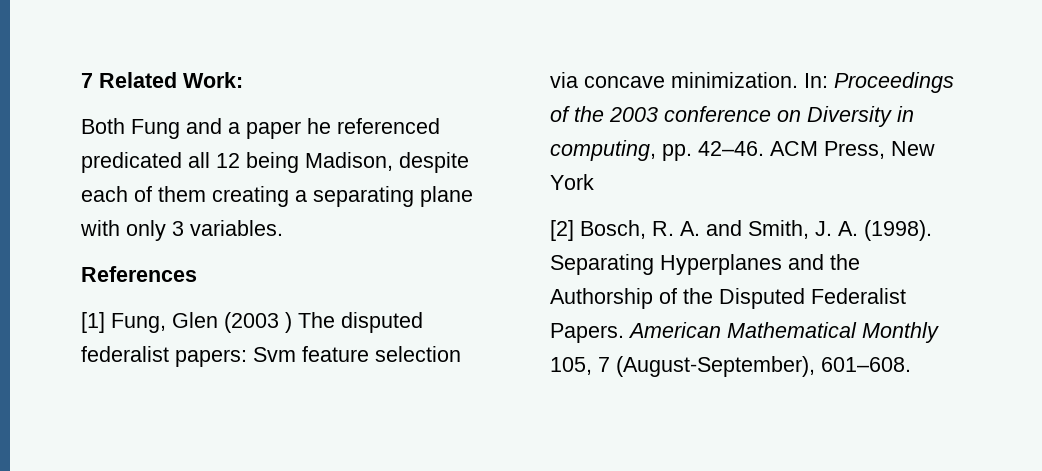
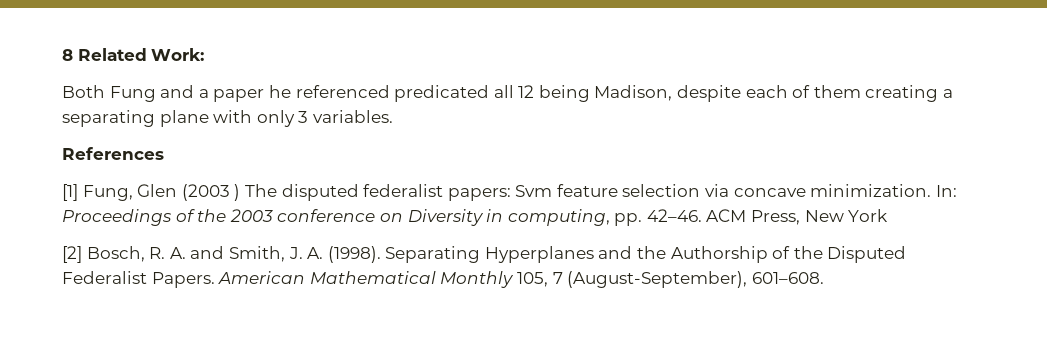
- 7 Related Work:
+ 8 Related Work:

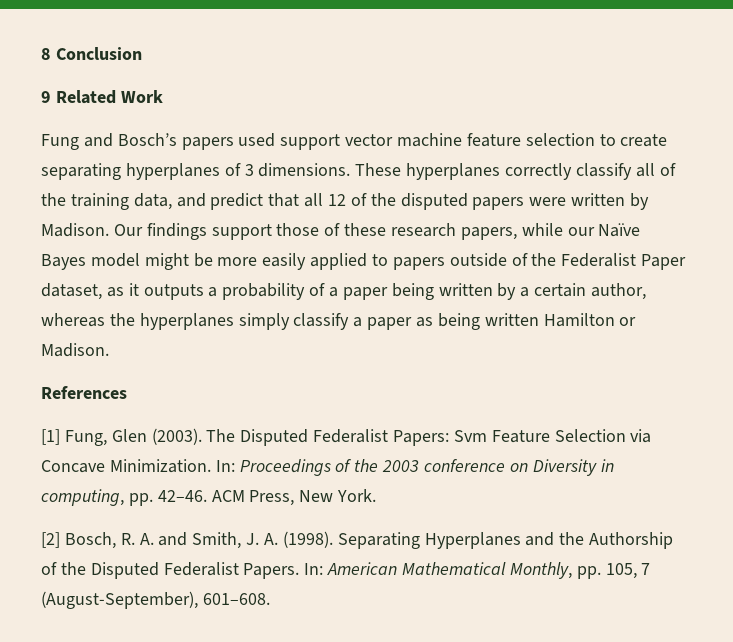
- 8 Related Work:
- Both Fung and a paper he referenced predicated all 12 being Madison, despite each of them creating a separating plane with only 3 variables.
+ 8 Conclusion
+ 9 Related Work
+ Fung and Bosch’s papers used support vector machine feature selection to create separating hyperplanes of 3 dimensions. These hyperplanes correctly classify all of the training data, and predict that all 12 of the disputed papers were written by Madison. Our findings support those of these research papers, while our Naïve Bayes model might be more easily applied to papers outside of the Federalist Paper dataset, as it outputs a probability of a paper being written by a certain author, whereas the hyperplanes simply classify a paper as being written Hamilton or Madison.
  References
- [1] Fung, Glen (2003 ) The disputed federalist papers: Svm feature selection via concave minimization.
+ [1] Fung, Glen (2003). The Disputed Federalist Papers: Svm Feature Selection via Concave Minimization.
- ACM Press, New York
+ ACM Press, New York.
- American Mathematical Monthly 105, 7 (August-September), 601–608.
+ In: American Mathematical Monthly, pp. 105, 7 (August-September), 601–608.

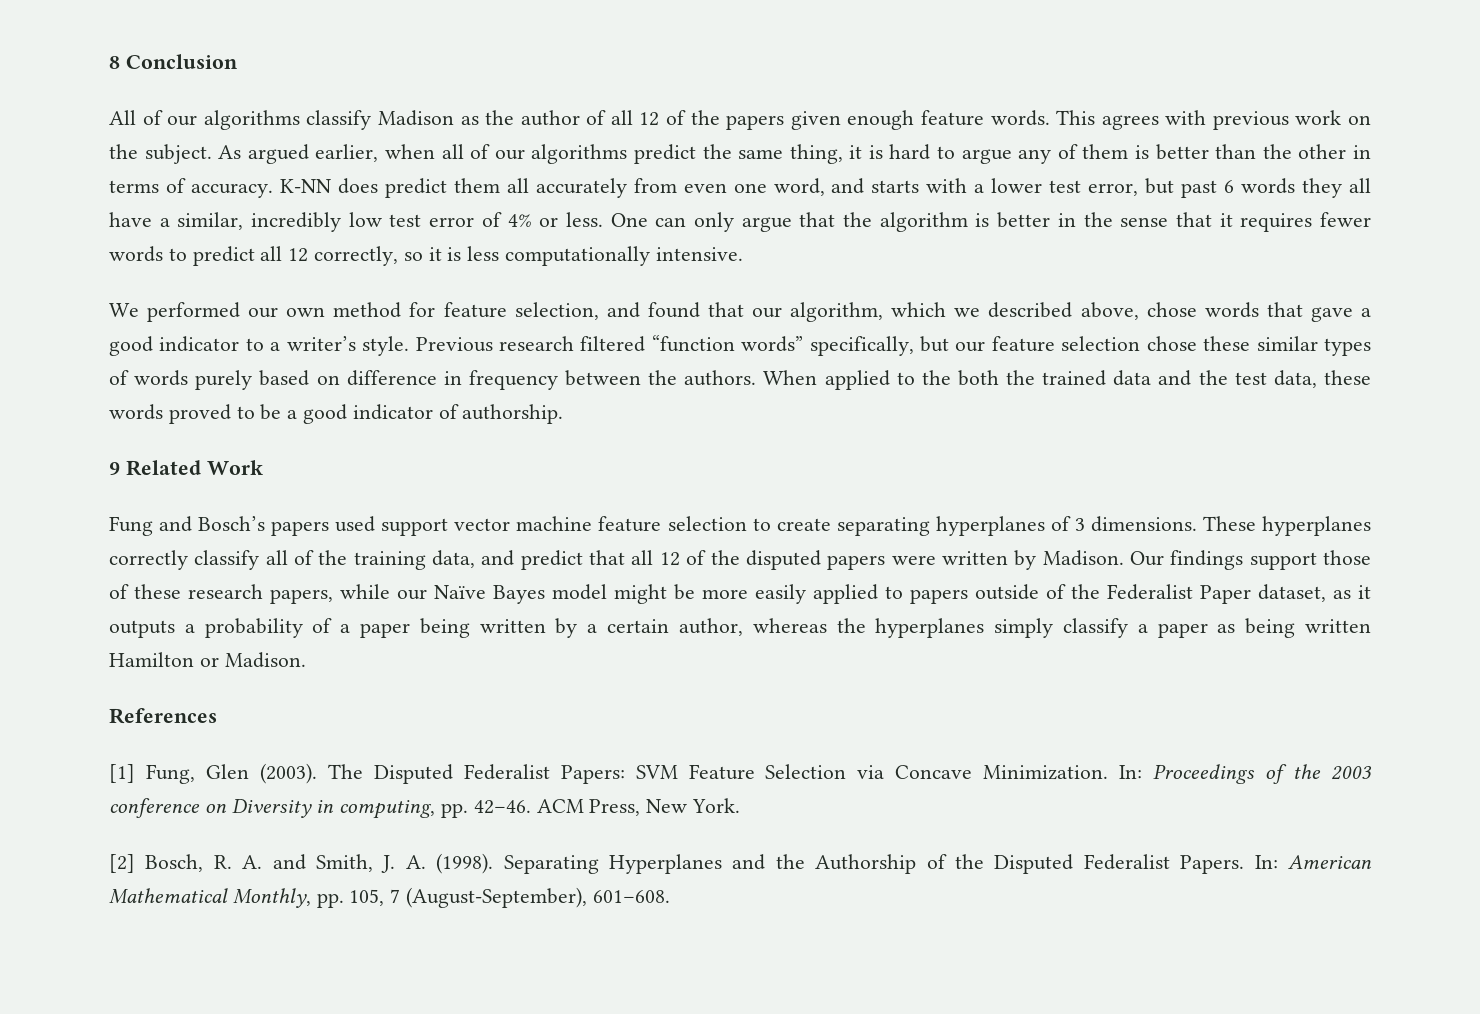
+ All of our algorithms classify Madison as the author of all 12 of the papers given enough feature words. This agrees with previous work on the subject. As argued earlier, when all of our algorithms predict the same thing, it is hard to argue any of them is better than the other in terms of accuracy. K-NN does predict them all accurately from even one word, and starts with a lower test error, but past 6 words they all have a similar, incredibly low test error of 4% or less. One can only argue that the algorithm is better in the sense that it requires fewer words to predict all 12 correctly, so it is less computationally intensive.
+ We performed our own method for feature selection, and found that our algorithm, which we described above, chose words that gave a good indicator to a writer’s style. Previous research filtered “function words” specifically, but our feature selection chose these similar types of words purely based on difference in frequency between the authors. When applied to the both the trained data and the test data, these words proved to be a good indicator of authorship.
- The Disputed Federalist Papers: Svm Feature Selection via Concave Minimization.
+ The Disputed Federalist Papers: SVM Feature Selection via Concave Minimization.

